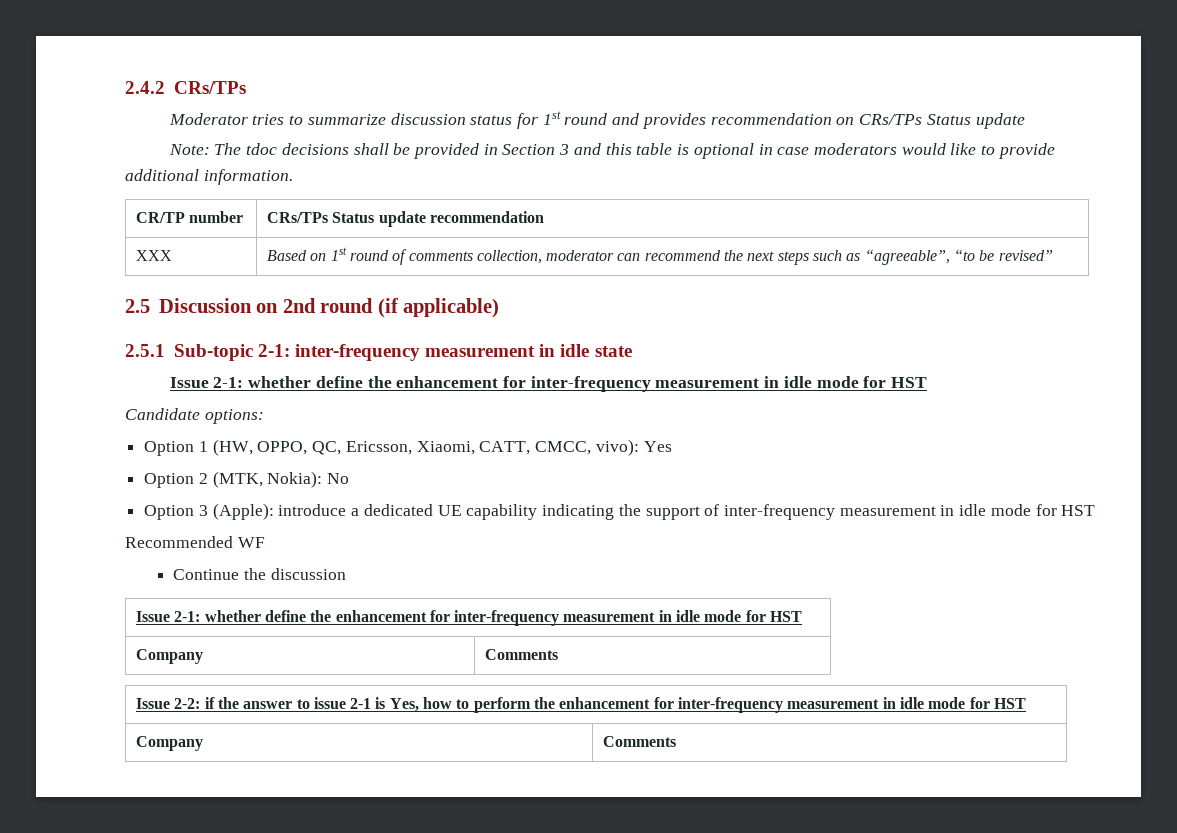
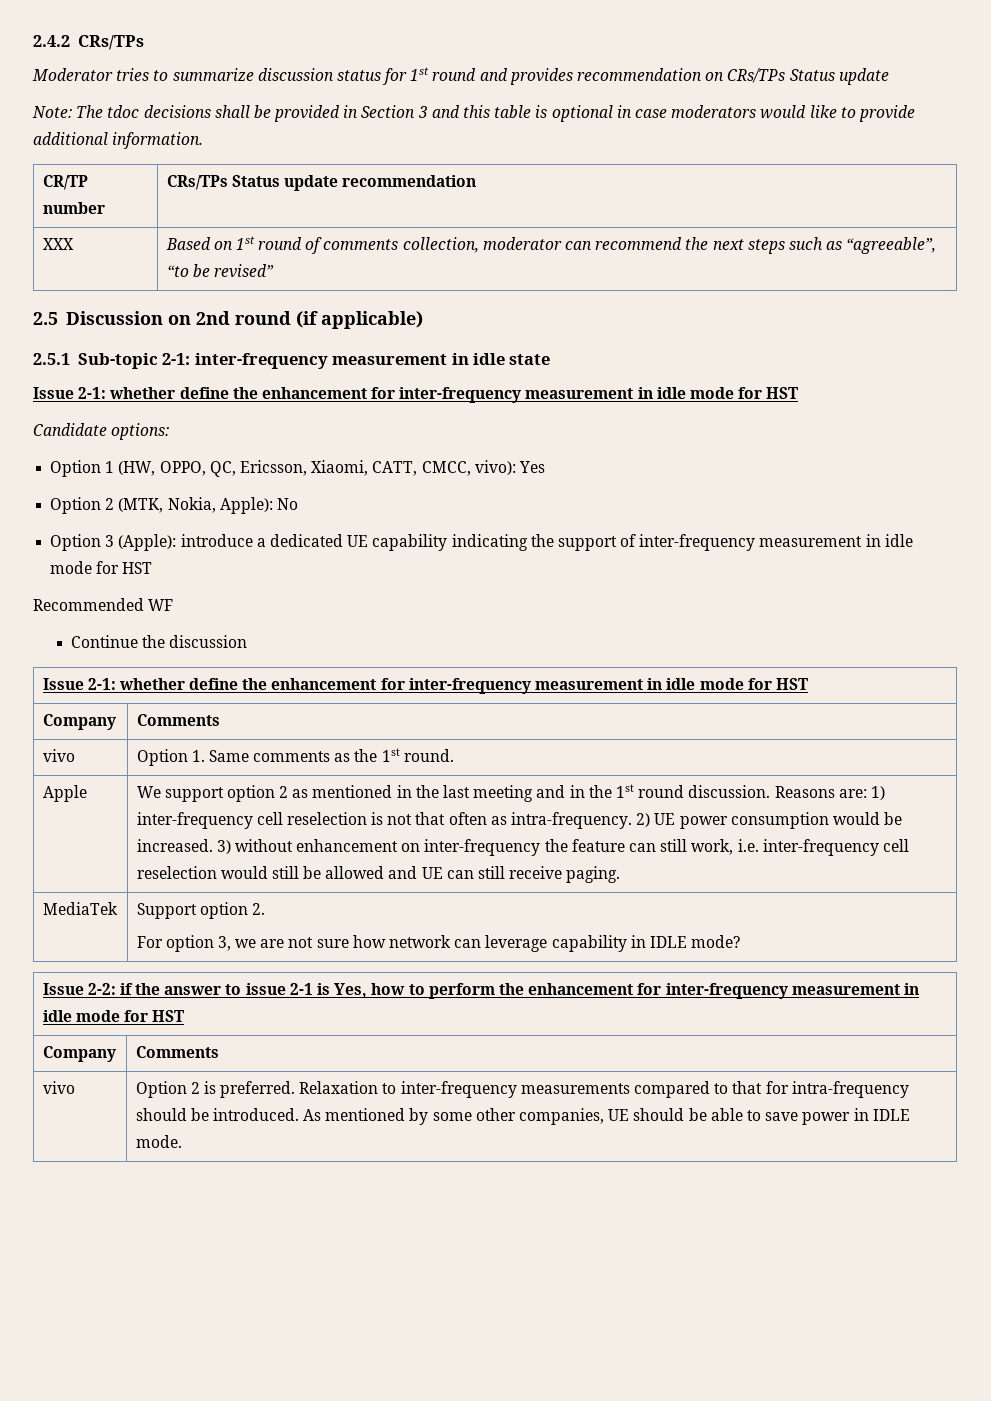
- Option 2 (MTK, Nokia): No
+ Option 2 (MTK, Nokia, Apple): No
+ vivo | Option 1. Same comments as the 1st round.
+ Apple | We support option 2 as mentioned in the last meeting and in the 1st round discussion. Reasons are: 1) inter-frequency cell reselection is not that often as intra-frequency. 2) UE power consumption would be increased. 3) without enhancement on inter-frequency the feature can still work, i.e. inter-frequency cell reselection would still be allowed and UE can still receive paging.
+ MediaTek | Support option 2.
+ For option 3, we are not sure how network can leverage capability in IDLE mode?
+ vivo | Option 2 is preferred. Relaxation to inter-frequency measurements compared to that for intra-frequency should be introduced. As mentioned by some other companies, UE should be able to save power in IDLE mode.

